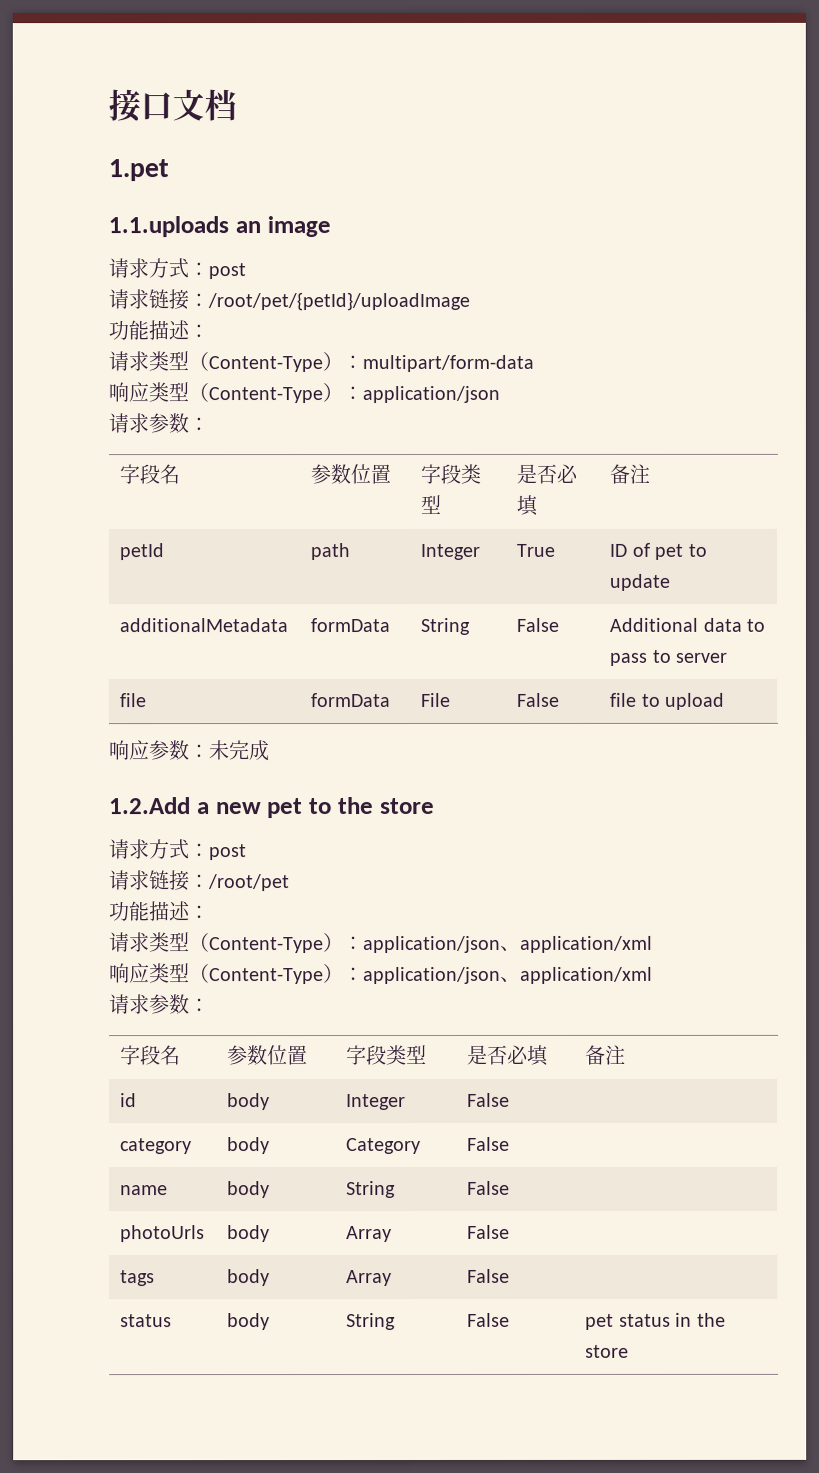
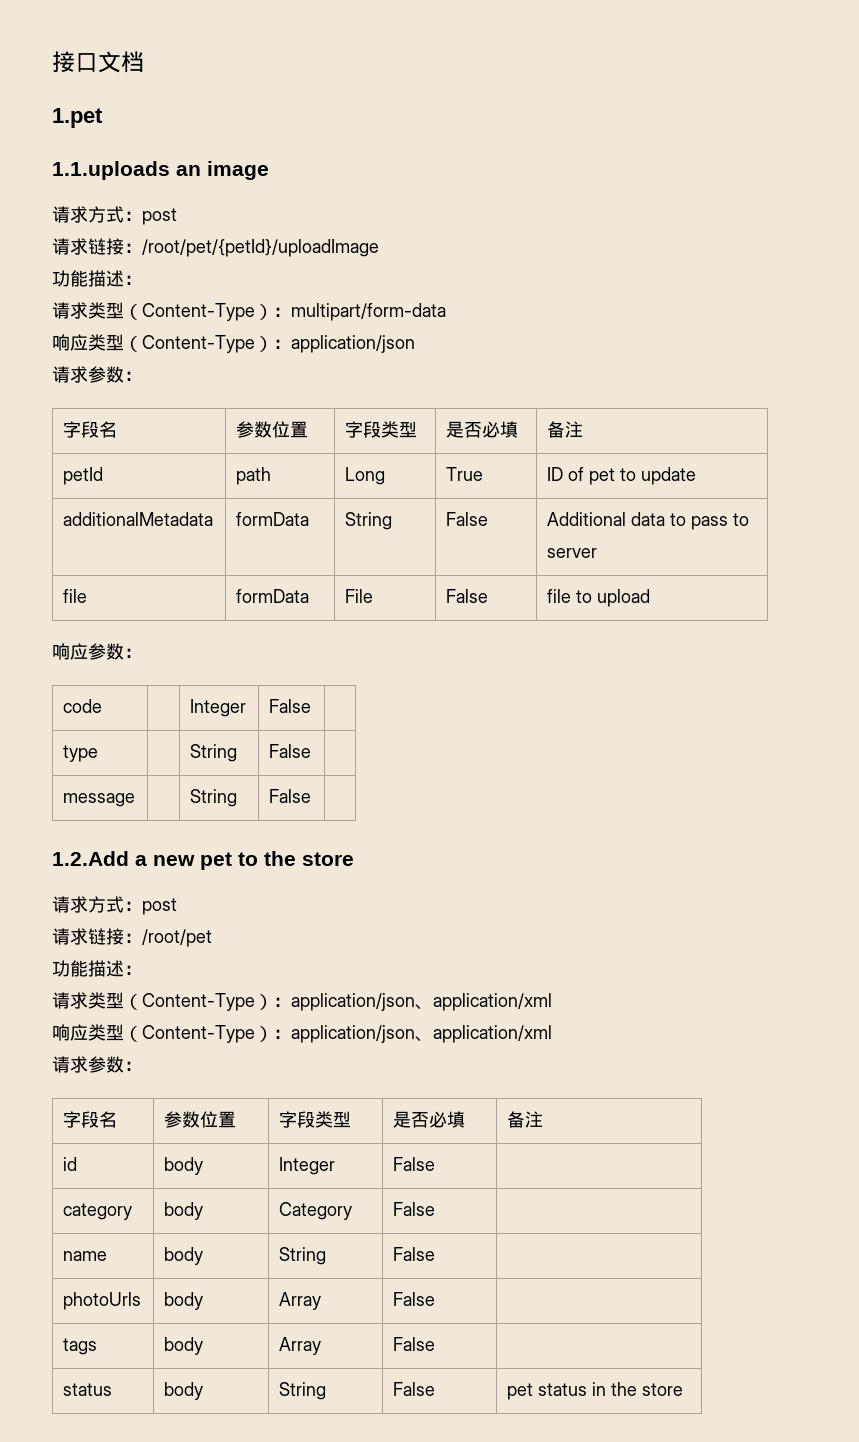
- petId | path | Integer | True | ID of pet to update
+ petId | path | Long | True | ID of pet to update
- 响应参数：未完成
+ 响应参数：
+ code | | Integer | False |
+ type | | String | False |
+ message | | String | False |

